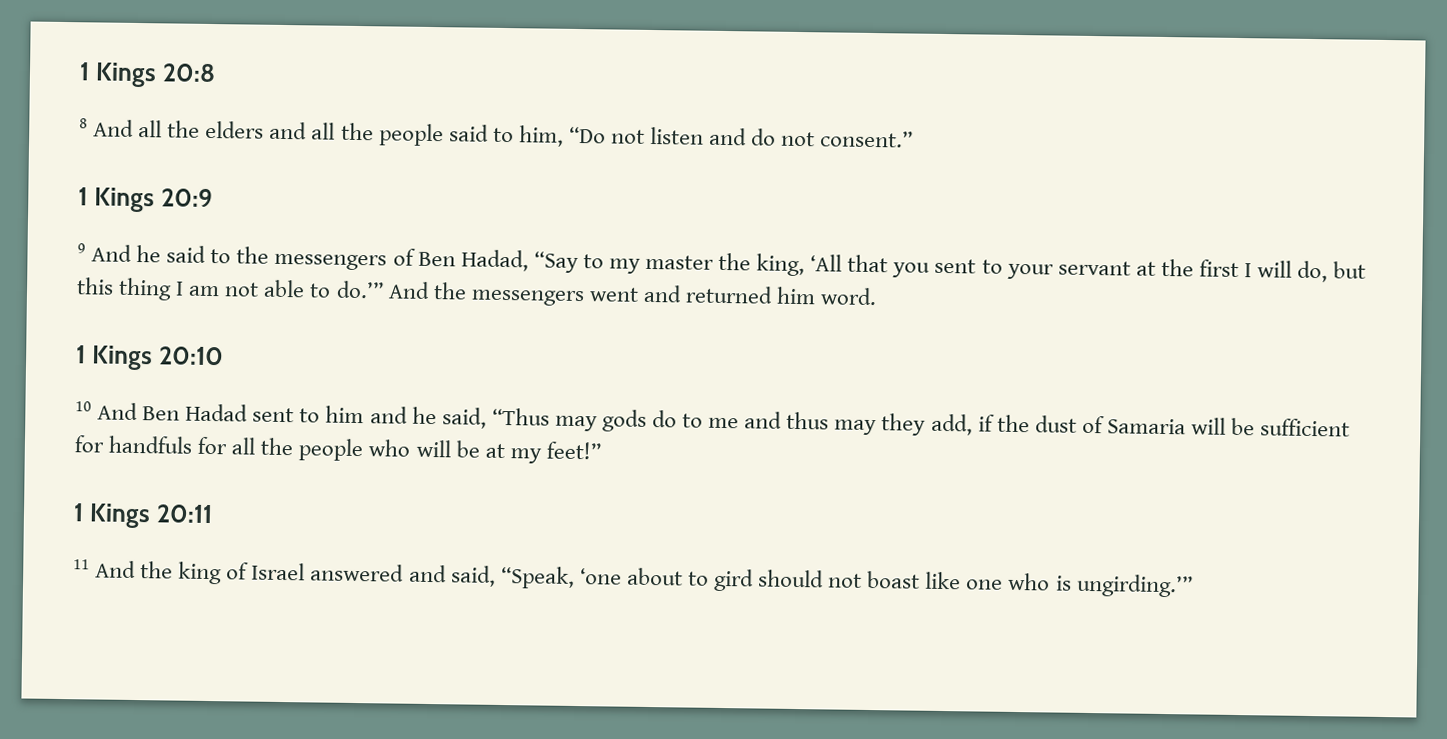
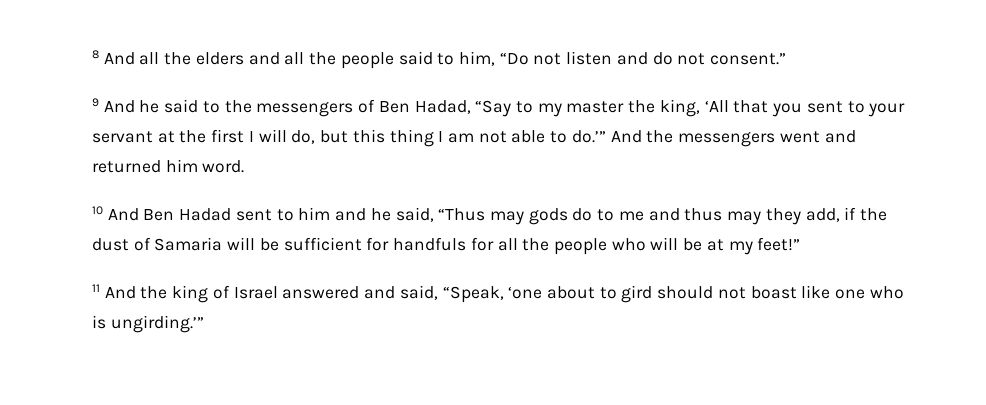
- 1 Kings 20:8
- 1 Kings 20:9
- 1 Kings 20:10
- 1 Kings 20:11

